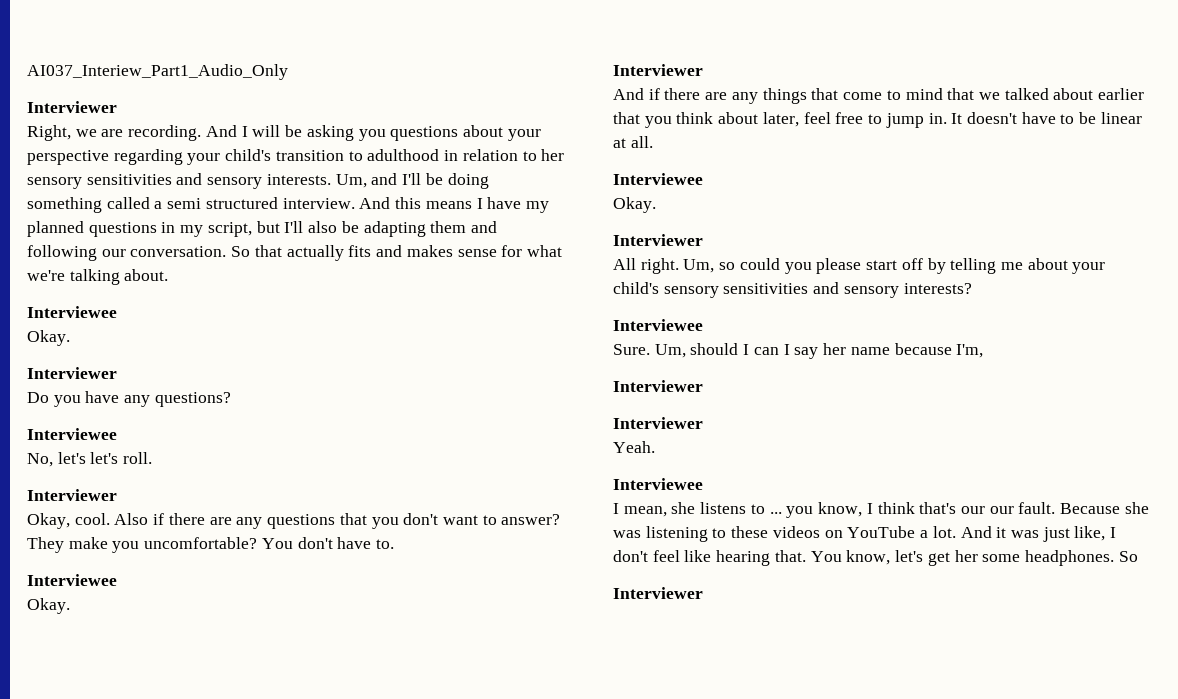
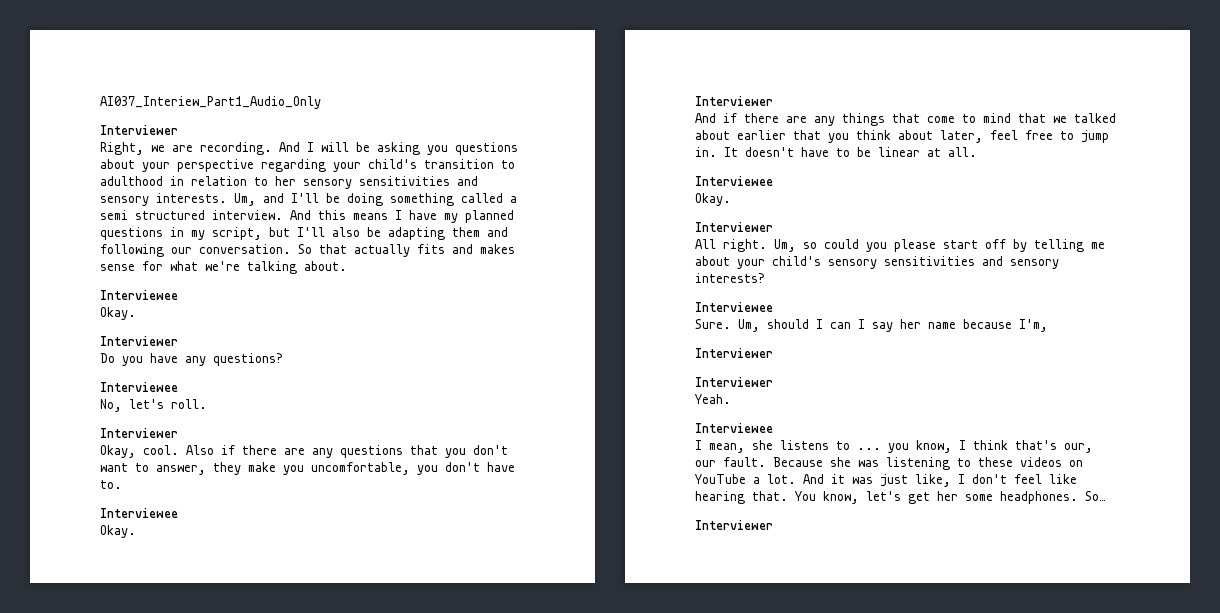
- No, let's let's roll.
+ No, let's roll.
- Also if there are any questions that you don't want to answer? They make you uncomfortable? You don't have to.
+ Also if there are any questions that you don't want to answer, they make you uncomfortable, you don't have to.
- I mean, she listens to ... you know, I think that's our our fault.
+ I mean, she listens to ... you know, I think that's our, our fault.
- You know, let's get her some headphones. So
+ You know, let's get her some headphones. So…

